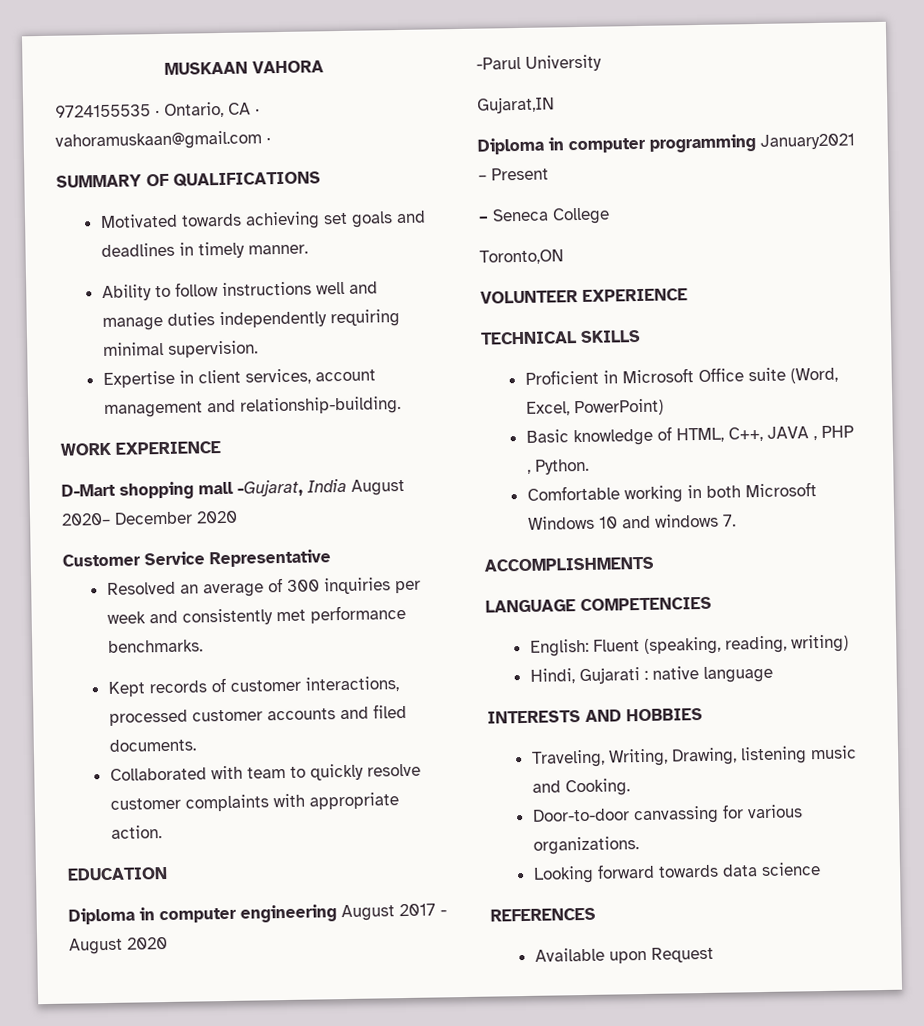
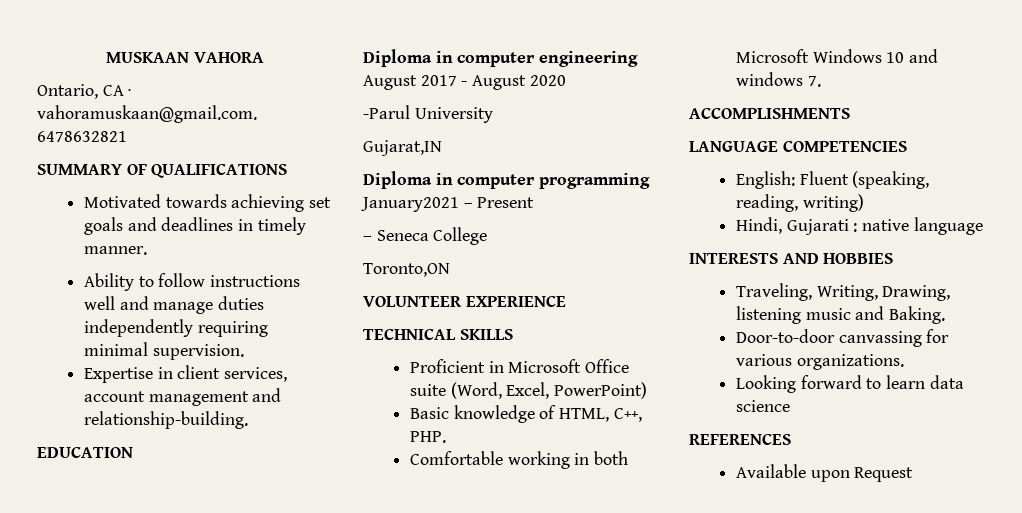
- 9724155535 ∙ Ontario, CA ∙ vahoramuskaan@gmail.com ∙
+ Ontario, CA ∙ vahoramuskaan@gmail.com. 6478632821
- WORK EXPERIENCE
- D-Mart shopping mall -Gujarat, India August 2020– December 2020
- Customer Service Representative
- Resolved an average of 300 inquiries per week and consistently met performance benchmarks.
- Kept records of customer interactions, processed customer accounts and filed documents.
- Collaborated with team to quickly resolve customer complaints with appropriate action.
- Basic knowledge of HTML, C++, JAVA , PHP , Python.
+ Basic knowledge of HTML, C++, PHP.
- Traveling, Writing, Drawing, listening music and Cooking.
+ Traveling, Writing, Drawing, listening music and Baking.
- Looking forward towards data science
+ Looking forward to learn data science

